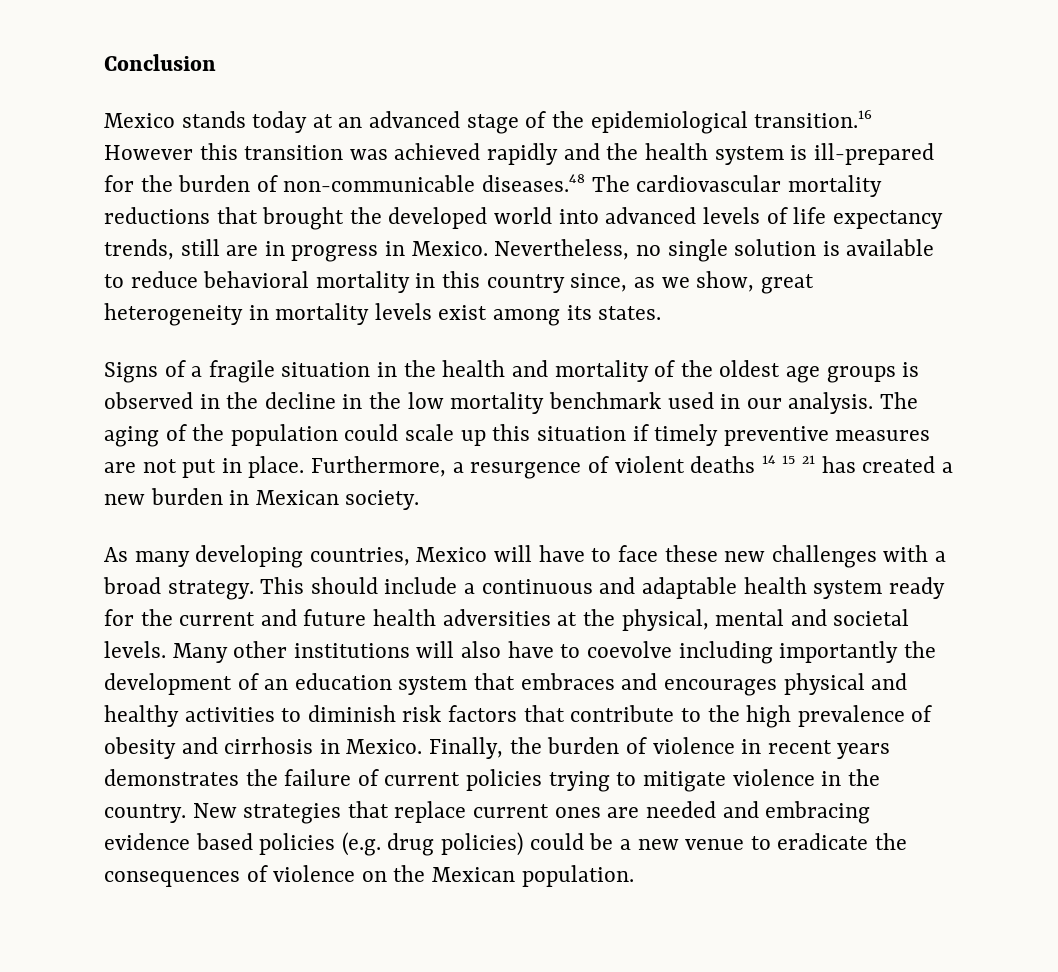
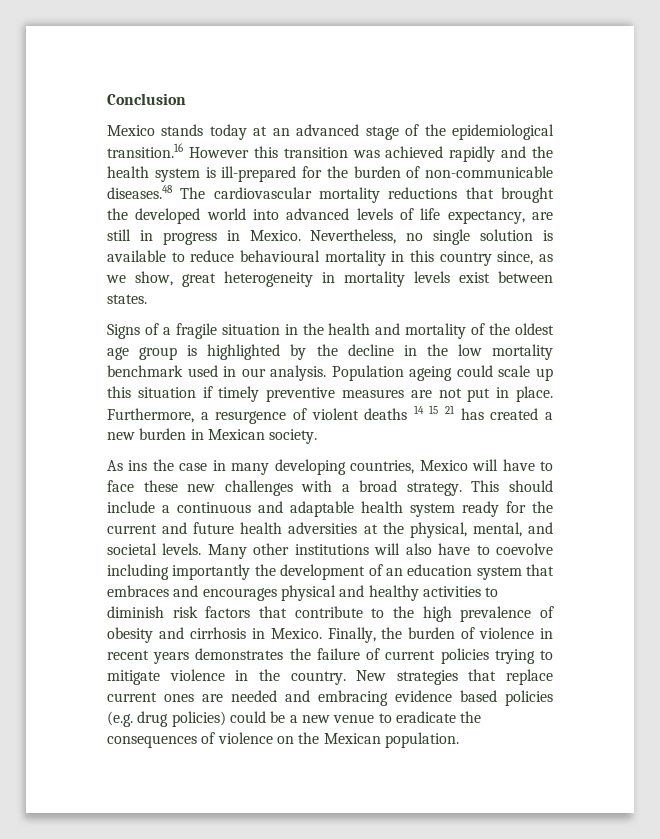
- Mexico stands today at an advanced stage of the epidemiological transition.16 However this transition was achieved rapidly and the health system is ill-prepared for the burden of non-communicable diseases.48 The cardiovascular mortality reductions that brought the developed world into advanced levels of life expectancy trends, still are in progress in Mexico.
+ Mexico stands today at an advanced stage of the epidemiological transition.16 However this transition was achieved rapidly and the health system is ill-prepared for the burden of non-communicable diseases.48 The cardiovascular mortality reductions that brought the developed world into advanced levels of life expectancy, are still in progress in Mexico.
- Nevertheless, no single solution is available to reduce behavioral mortality in this country since, as we show, great heterogeneity in mortality levels exist among its states.
+ Nevertheless, no single solution is available to reduce behavioural mortality in this country since, as we show, great heterogeneity in mortality levels exist between states.
- Signs of a fragile situation in the health and mortality of the oldest age groups is observed in the decline in the low mortality benchmark used in our analysis.
+ Signs of a fragile situation in the health and mortality of the oldest age group is highlighted by the decline in the low mortality benchmark used in our analysis.
- The aging of the population could scale up this situation if timely preventive measures are not put in place.
+ Population ageing could scale up this situation if timely preventive measures are not put in place.
- As many developing countries, Mexico will have to face these new challenges with a broad strategy.
+ As ins the case in many developing countries, Mexico will have to face these new challenges with a broad strategy.
- This should include a continuous and adaptable health system ready for the current and future health adversities at the physical, mental and societal levels.
+ This should include a continuous and adaptable health system ready for the current and future health adversities at the physical, mental, and societal levels.

